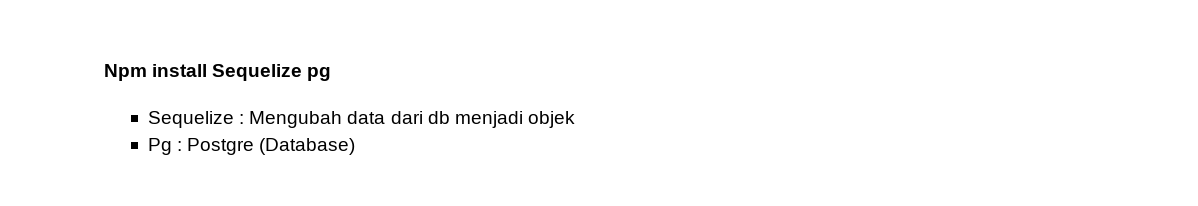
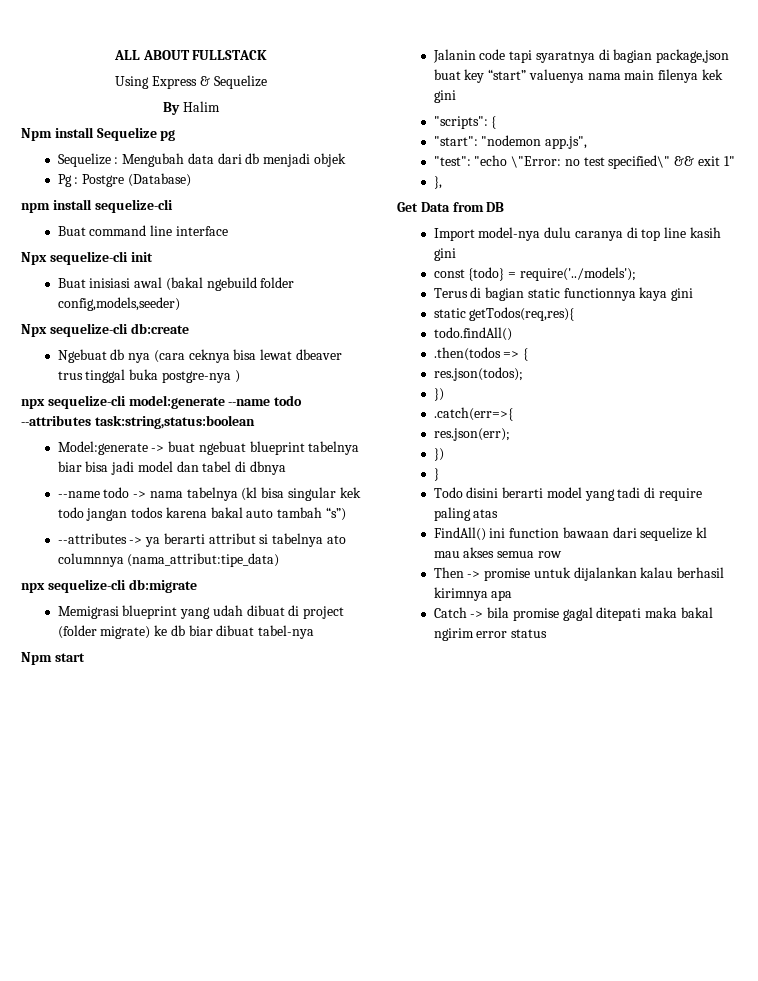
+ ALL ABOUT FULLSTACK
+ Using Express & Sequelize
+ By Halim
+ npm install sequelize-cli
+ Buat command line interface
+ Npx sequelize-cli init
+ Buat inisiasi awal (bakal ngebuild folder config,models,seeder)
+ Npx sequelize-cli db:create
+ Ngebuat db nya (cara ceknya bisa lewat dbeaver trus tinggal buka postgre-nya )
+ npx sequelize-cli model:generate --name todo --attributes task:string,status:boolean
+ Model:generate -> buat ngebuat blueprint tabelnya biar bisa jadi model dan tabel di dbnya
+ --name todo -> nama tabelnya (kl bisa singular kek todo jangan todos karena bakal auto tambah “s”)
+ --attributes -> ya berarti attribut si tabelnya ato columnnya (nama_attribut:tipe_data)
+ npx sequelize-cli db:migrate
+ Memigrasi blueprint yang udah dibuat di project (folder migrate) ke db biar dibuat tabel-nya
+ Npm start
+ Jalanin code tapi syaratnya di bagian package,json buat key “start” valuenya nama main filenya kek gini
+ "scripts": {
+ "start": "nodemon app.js",
+ "test": "echo \"Error: no test specified\" && exit 1"
+ },
+ Get Data from DB
+ Import model-nya dulu caranya di top line kasih gini
+ const {todo} = require('../models');
+ Terus di bagian static functionnya kaya gini
+ static getTodos(req,res){
+ todo.findAll()
+ .then(todos => {
+ res.json(todos);
+ })
+ .catch(err=>{
+ res.json(err);
+ })
+ }
+ Todo disini berarti model yang tadi di require paling atas
+ FindAll() ini function bawaan dari sequelize kl mau akses semua row
+ Then -> promise untuk dijalankan kalau berhasil kirimnya apa
+ Catch -> bila promise gagal ditepati maka bakal ngirim error status

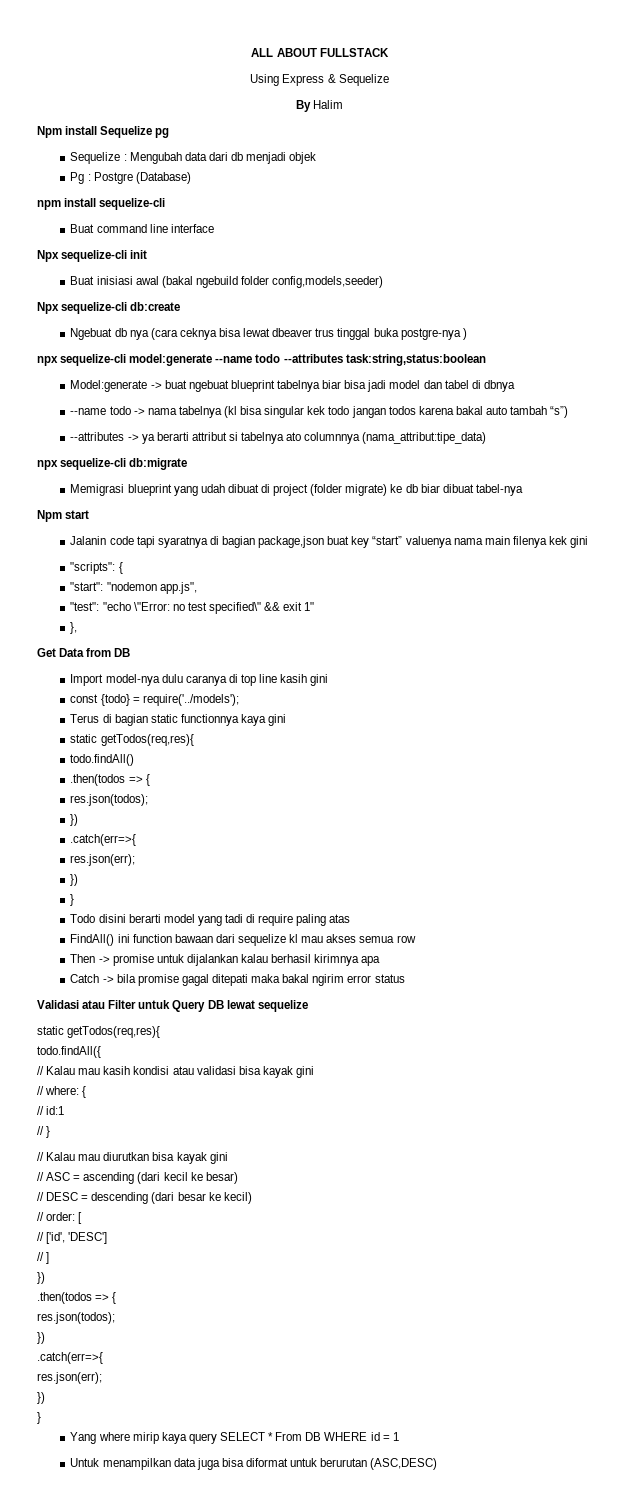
+ Validasi atau Filter untuk Query DB lewat sequelize
+ static getTodos(req,res){
+ todo.findAll({
+ // Kalau mau kasih kondisi atau validasi bisa kayak gini
+ // where: {
+ // id:1
+ // }
+ // Kalau mau diurutkan bisa kayak gini
+ // ASC = ascending (dari kecil ke besar)
+ // DESC = descending (dari besar ke kecil)
+ // order: [
+ // ['id', 'DESC']
+ // ]
+ })
+ .then(todos => {
+ res.json(todos);
+ })
+ .catch(err=>{
+ res.json(err);
+ })
+ }
+ Yang where mirip kaya query SELECT * From DB WHERE id = 1
+ Untuk menampilkan data juga bisa diformat untuk berurutan (ASC,DESC)

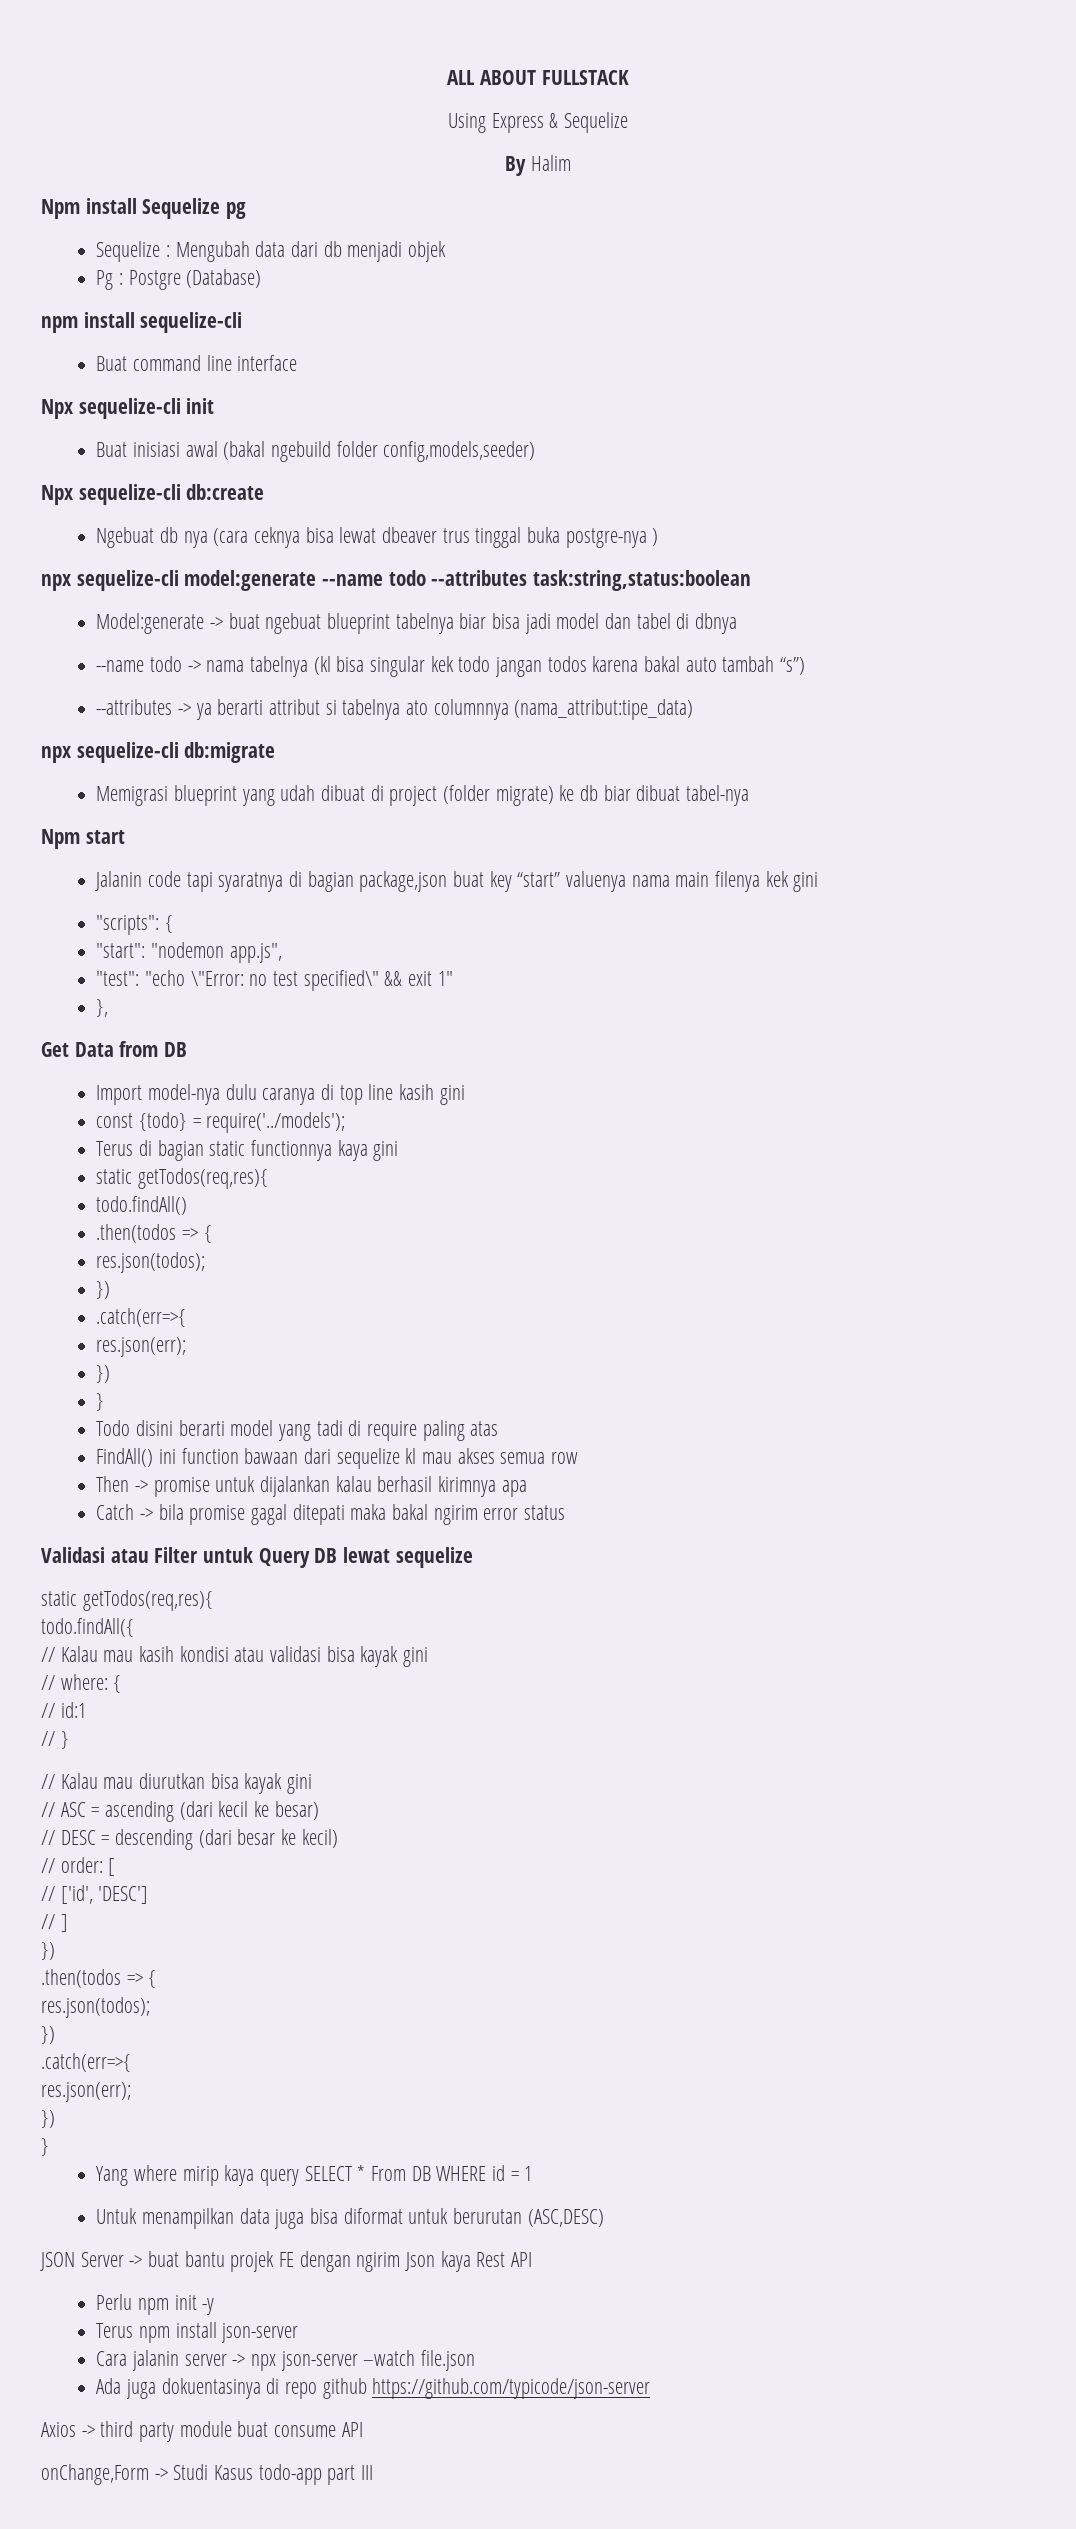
+ JSON Server -> buat bantu projek FE dengan ngirim Json kaya Rest API
+ Perlu npm init -y
+ Terus npm install json-server
+ Cara jalanin server -> npx json-server –watch file.json
+ Ada juga dokuentasinya di repo github https://github.com/typicode/json-server
+ Axios -> third party module buat consume API
+ onChange,Form -> Studi Kasus todo-app part III

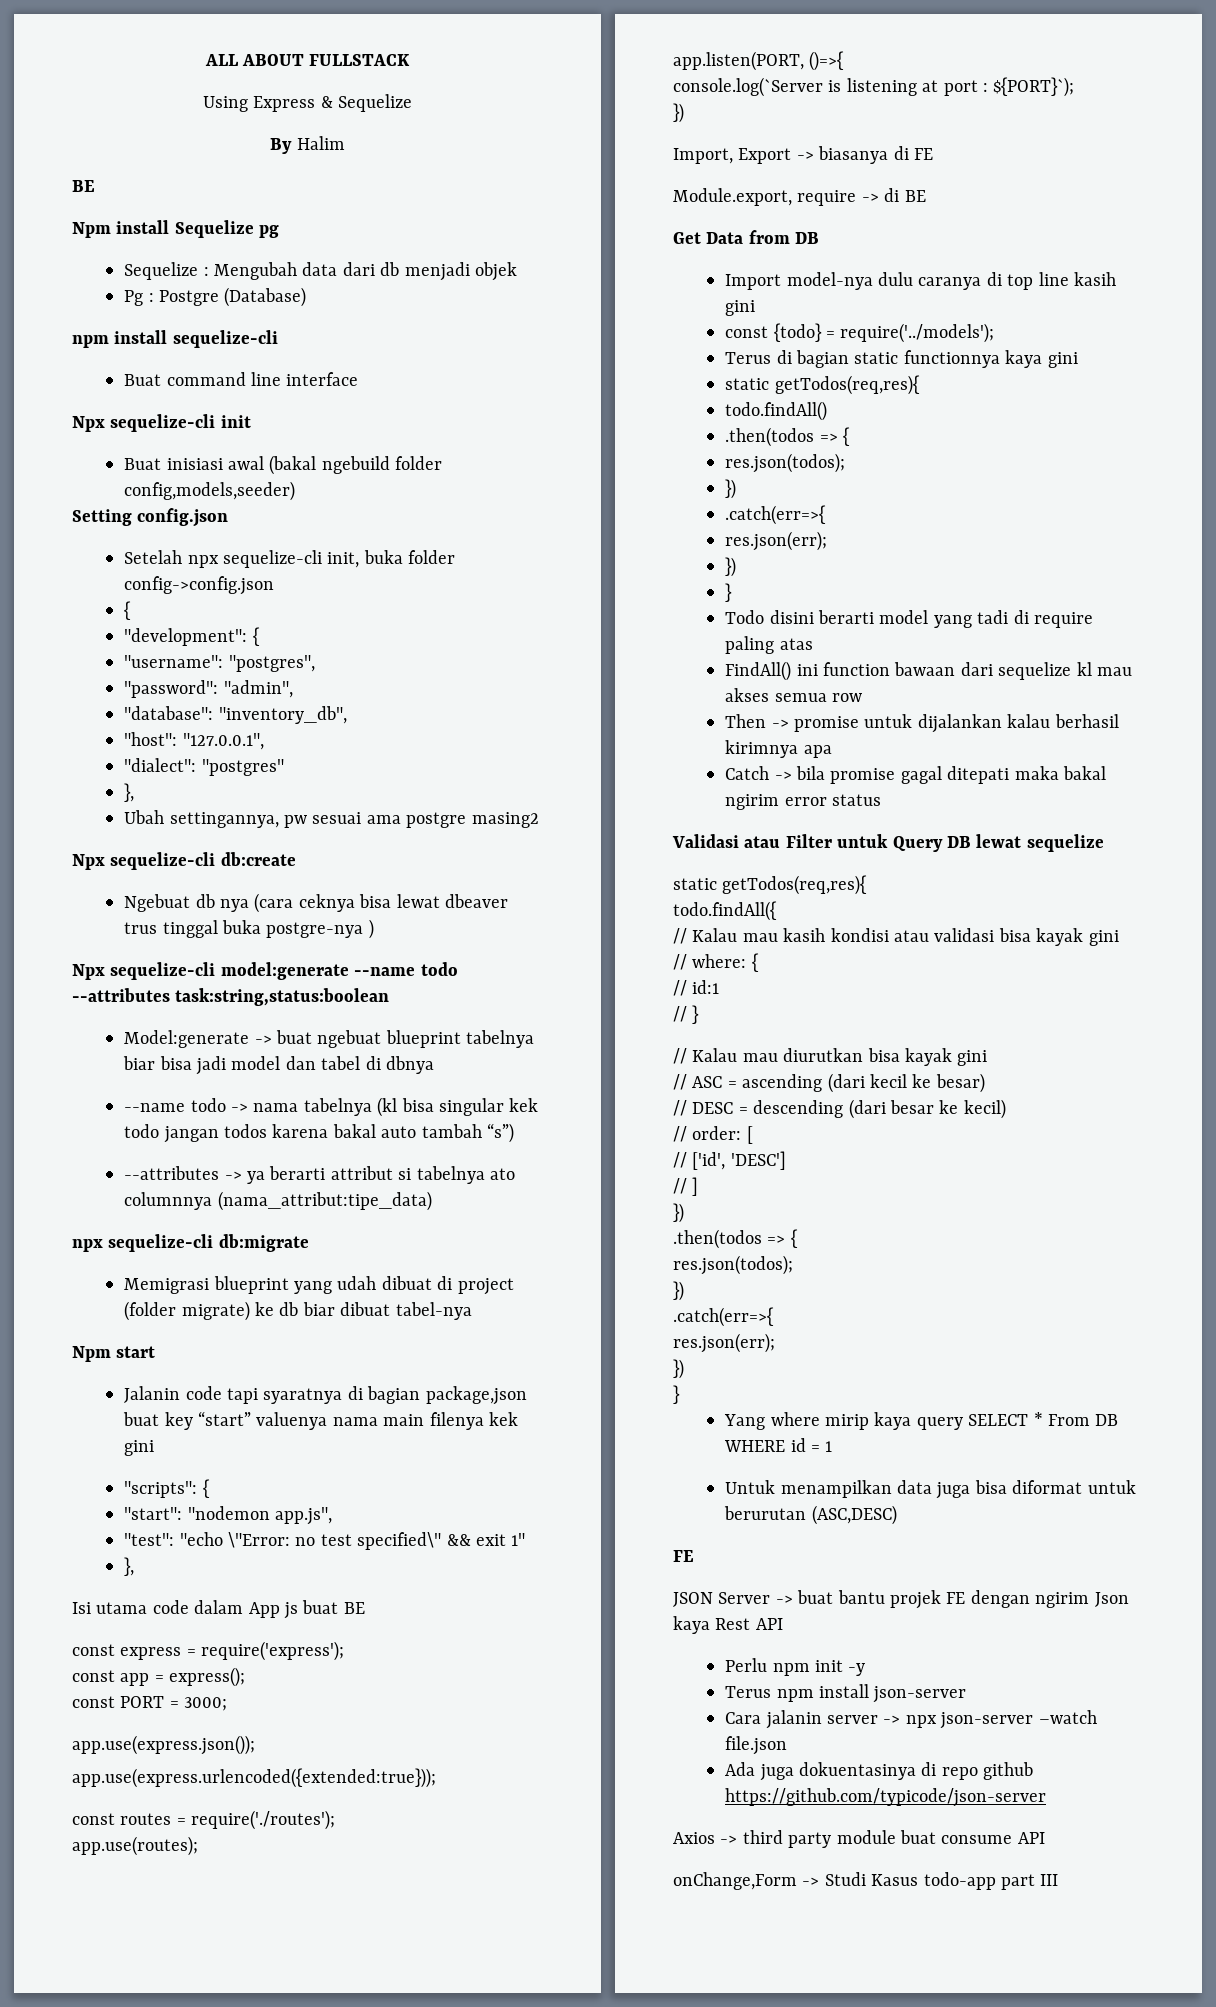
  By Halim
+ BE
+ Setting config.json
+ Setelah npx sequelize-cli init, buka folder config->config.json
+ {
+ "development": {
+ "username": "postgres",
+ "password": "admin",
+ "database": "inventory_db",
+ "host": "127.0.0.1",
+ "dialect": "postgres"
+ },
+ Ubah settingannya, pw sesuai ama postgre masing2
- npx sequelize-cli model:generate --name todo --attributes task:string,status:boolean
+ Npx sequelize-cli model:generate --name todo --attributes task:string,status:boolean
+ Isi utama code dalam App js buat BE
+ const express = require('express');
+ const app = express();
+ const PORT = 3000;
+ app.use(express.json());
+ app.use(express.urlencoded({extended:true}));
+ const routes = require('./routes');
+ app.use(routes);
+ app.listen(PORT, ()=>{
+ console.log(`Server is listening at port : ${PORT}`);
+ })
+ Import, Export -> biasanya di FE
+ Module.export, require -> di BE
  Untuk menampilkan data juga bisa diformat untuk berurutan (ASC,DESC)
+ FE

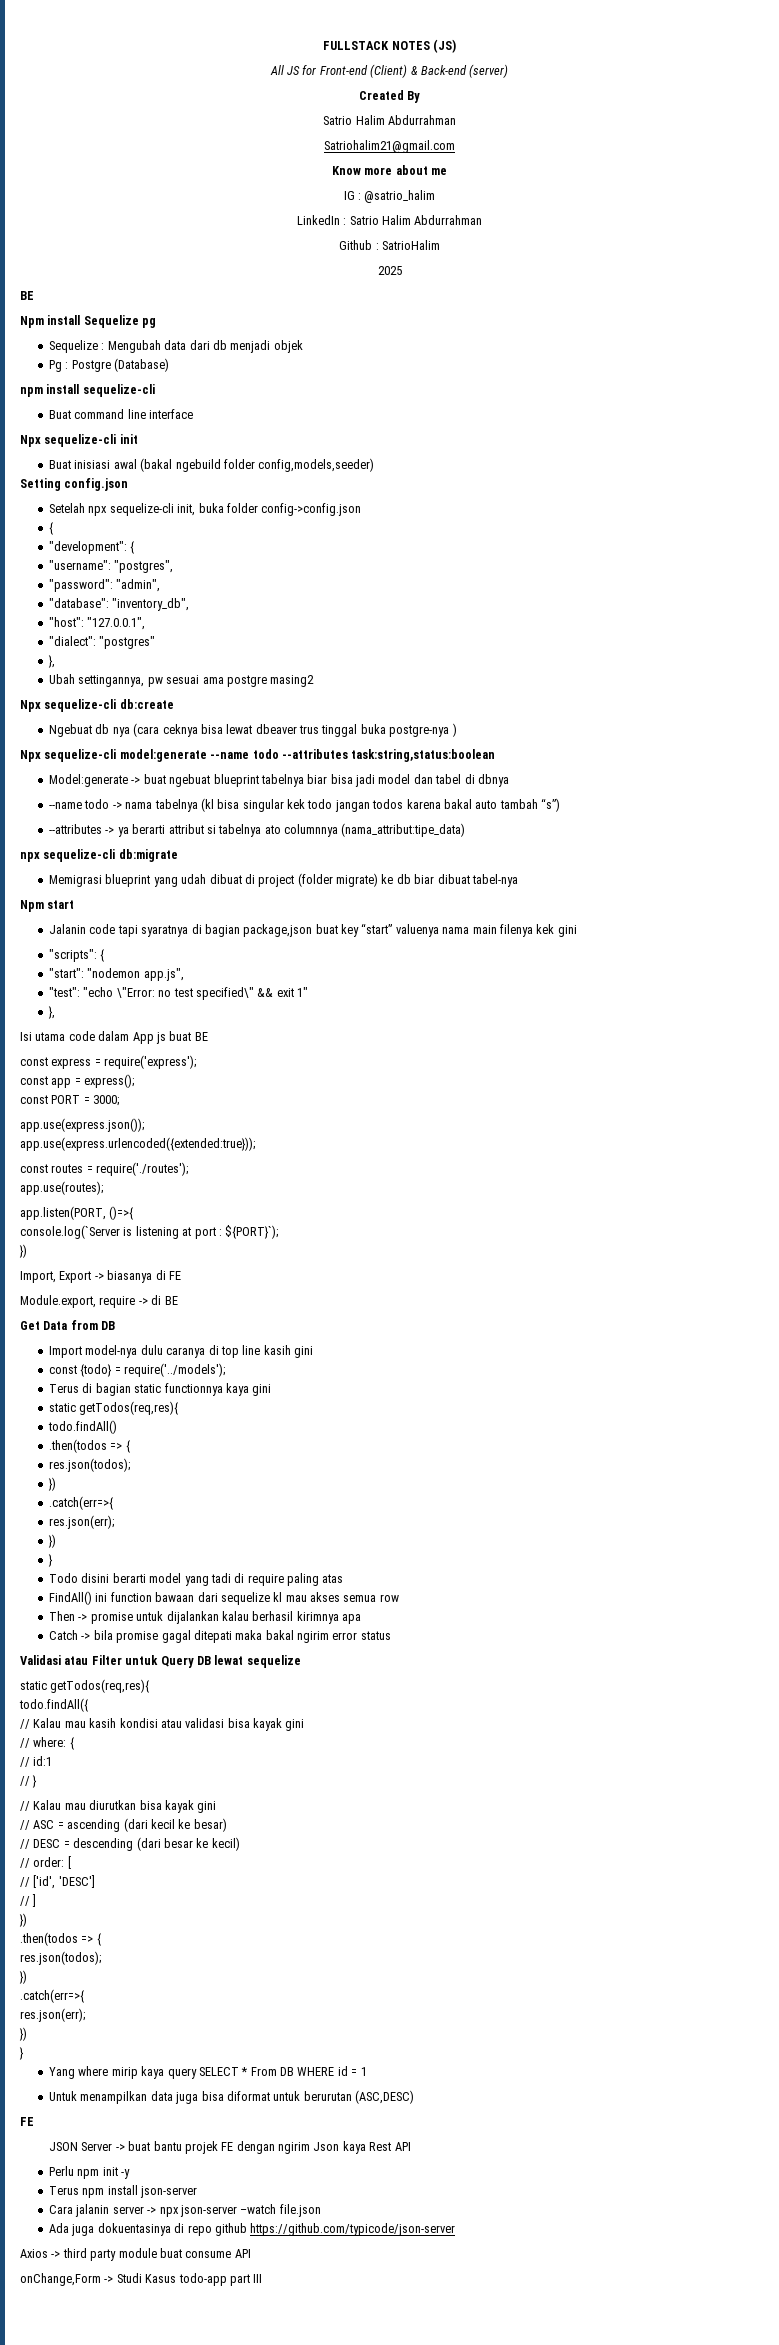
- ALL ABOUT FULLSTACK
- Using Express & Sequelize
- By Halim
+ FULLSTACK NOTES (JS)
+ All JS for Front-end (Client) & Back-end (server)
+ Created By
+ Satrio Halim Abdurrahman
+ Satriohalim21@gmail.com
+ Know more about me
+ IG : @satrio_halim
+ LinkedIn : Satrio Halim Abdurrahman
+ Github : SatrioHalim
+ 2025

